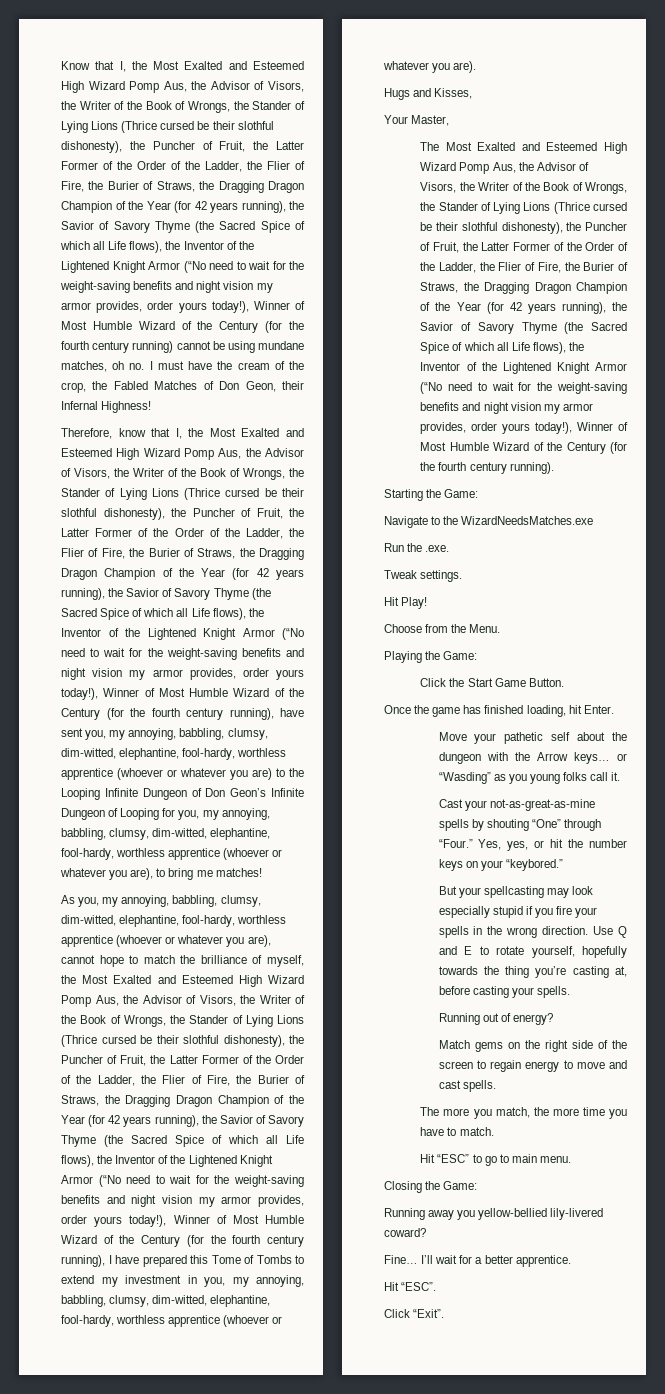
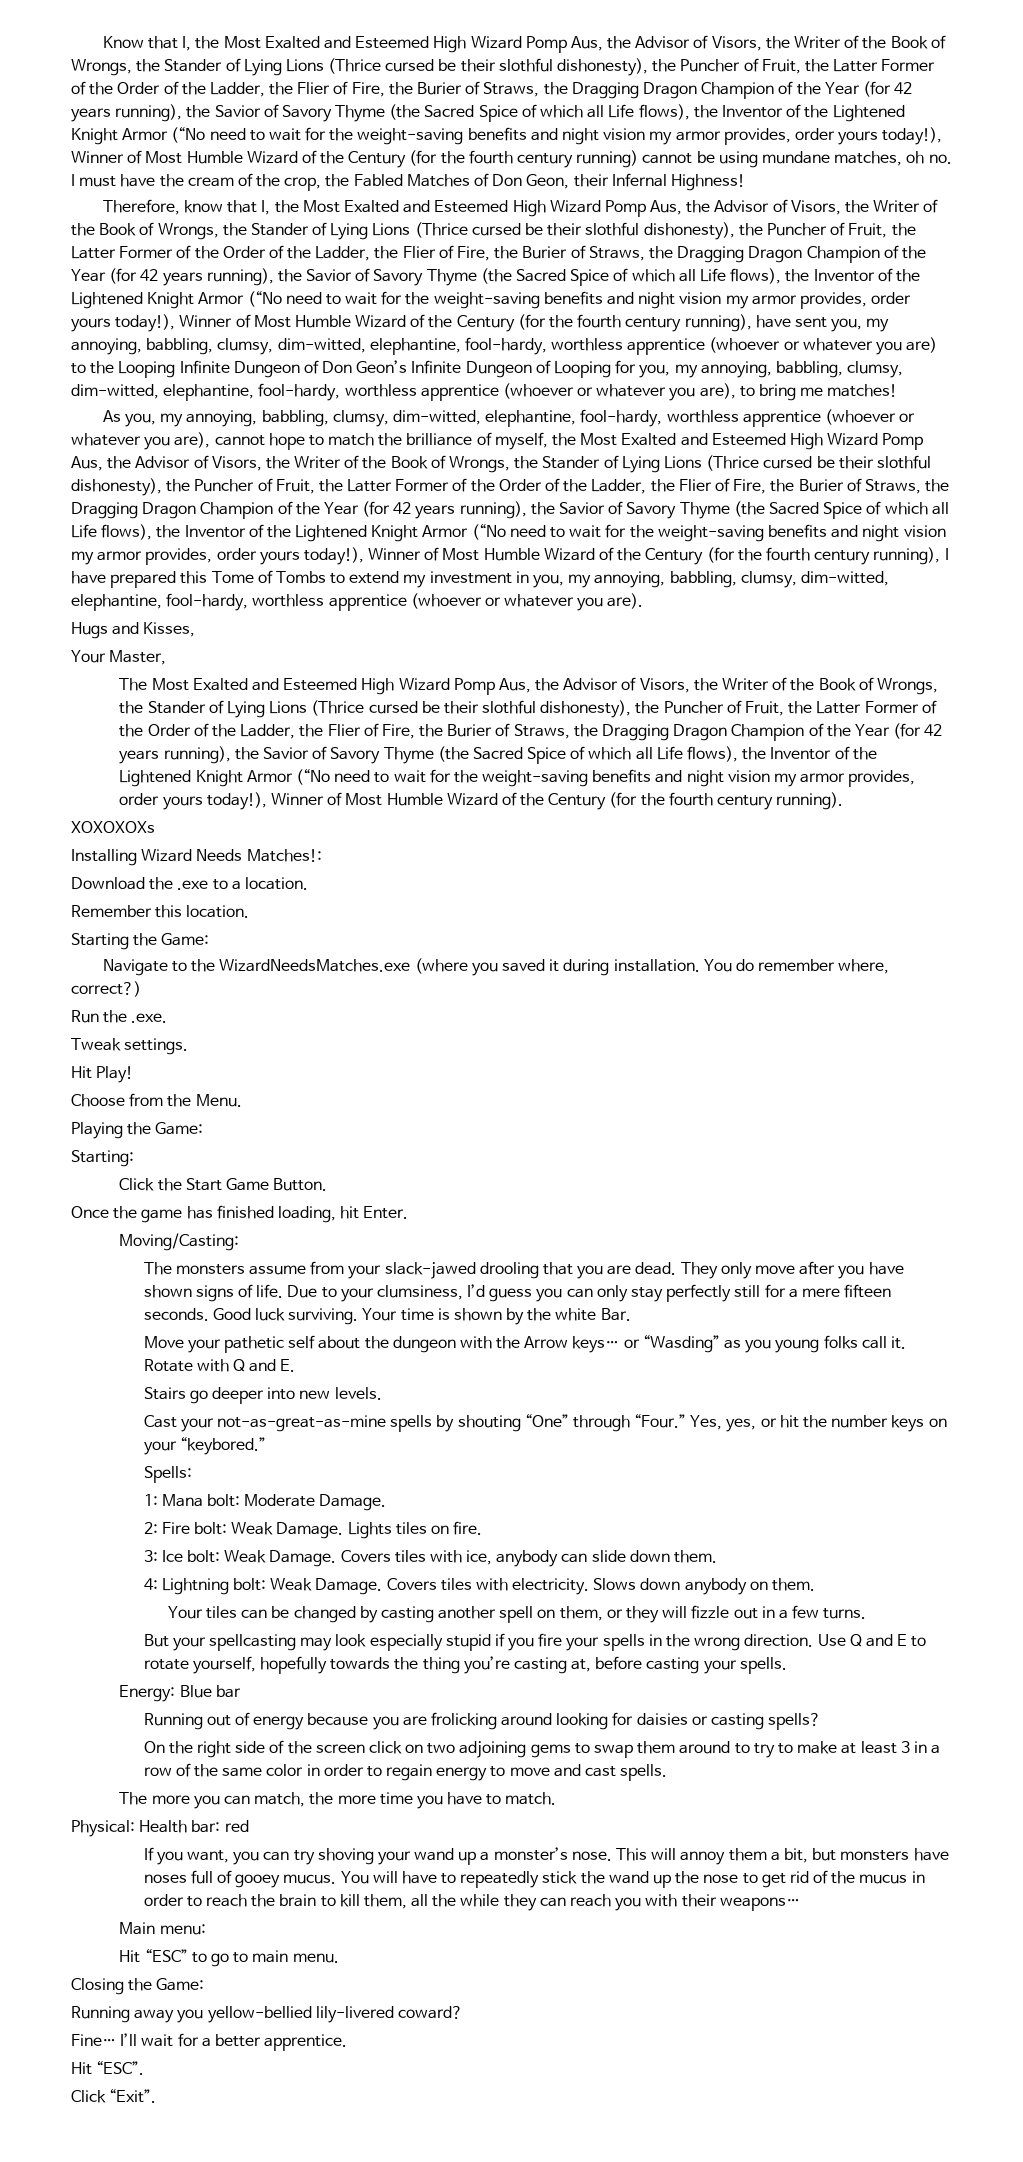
+ XOXOXOXs
+ Installing Wizard Needs Matches!:
+ Download the .exe to a location.
+ Remember this location.
- Navigate to the WizardNeedsMatches.exe
+ Navigate to the WizardNeedsMatches.exe (where you saved it during installation. You do remember where, correct?)
+ Starting:
+ Moving/Casting:
+ The monsters assume from your slack-jawed drooling that you are dead. They only move after you have shown signs of life. Due to your clumsiness, I’d guess you can only stay perfectly still for a mere fifteen seconds. Good luck surviving. Your time is shown by the white Bar.
+ Rotate with Q and E.
+ Stairs go deeper into new levels.
+ Spells:
+ 1: Mana bolt: Moderate Damage.
+ 2: Fire bolt: Weak Damage. Lights tiles on fire.
+ 3: Ice bolt: Weak Damage. Covers tiles with ice, anybody can slide down them.
+ 4: Lightning bolt: Weak Damage. Covers tiles with electricity. Slows down anybody on them.
+ Your tiles can be changed by casting another spell on them, or they will fizzle out in a few turns.
+ Energy: Blue bar
- Running out of energy?
- Match gems on the right side of the screen to regain energy to move and cast spells.
+ Running out of energy because you are frolicking around looking for daisies or casting spells?
+ On the right side of the screen click on two adjoining gems to swap them around to try to make at least 3 in a row of the same color in order to regain energy to move and cast spells.
- The more you match, the more time you have to match.
+ The more you can match, the more time you have to match.
+ Physical: Health bar: red
+ If you want, you can try shoving your wand up a monster’s nose. This will annoy them a bit, but monsters have noses full of gooey mucus. You will have to repeatedly stick the wand up the nose to get rid of the mucus in order to reach the brain to kill them, all the while they can reach you with their weapons…
+ Main menu:

